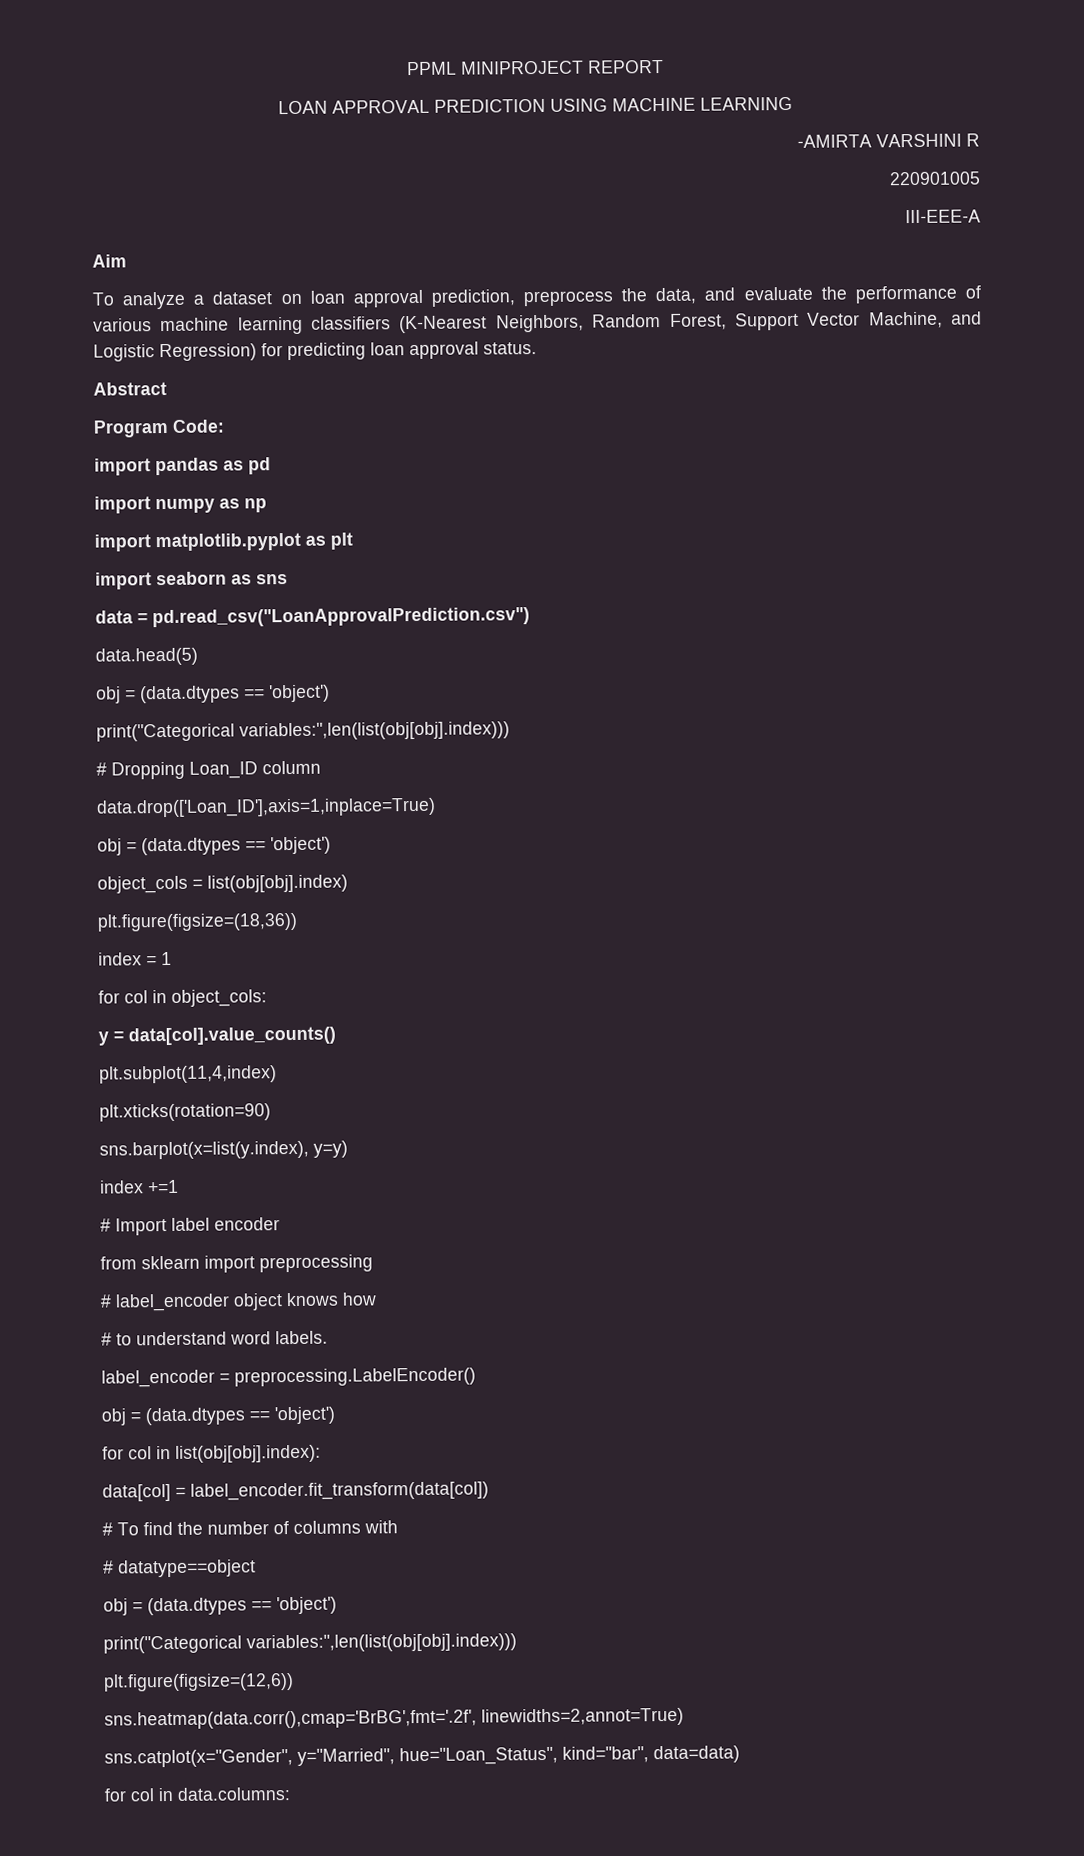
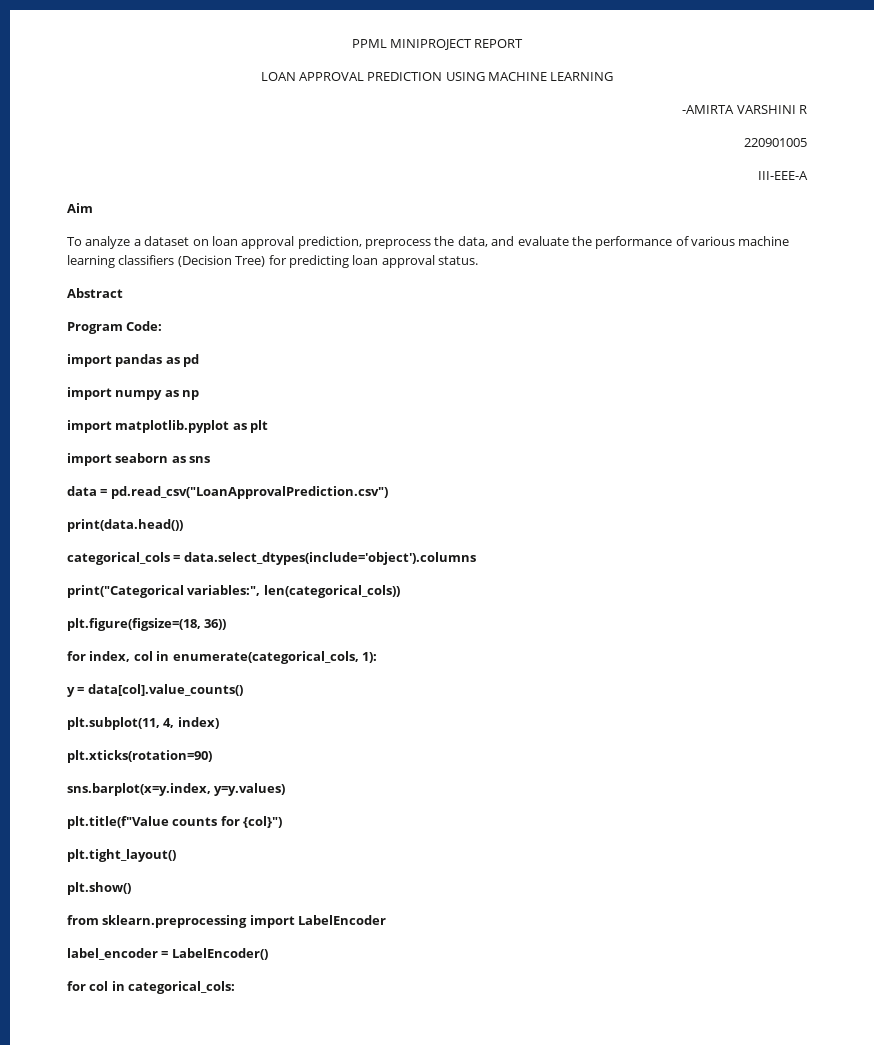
- To analyze a dataset on loan approval prediction, preprocess the data, and evaluate the performance of various machine learning classifiers (K-Nearest Neighbors, Random Forest, Support Vector Machine, and Logistic Regression) for predicting loan approval status.
+ To analyze a dataset on loan approval prediction, preprocess the data, and evaluate the performance of various machine learning classifiers (Decision Tree) for predicting loan approval status.
- data.head(5)
- obj = (data.dtypes == 'object')
- print("Categorical variables:",len(list(obj[obj].index)))
- # Dropping Loan_ID column
- data.drop(['Loan_ID'],axis=1,inplace=True)
- obj = (data.dtypes == 'object')
- object_cols = list(obj[obj].index)
- plt.figure(figsize=(18,36))
- index = 1
- for col in object_cols:
+ print(data.head())
+ categorical_cols = data.select_dtypes(include='object').columns
+ print("Categorical variables:", len(categorical_cols))
+ plt.figure(figsize=(18, 36))
+ for index, col in enumerate(categorical_cols, 1):
- plt.subplot(11,4,index)
+ plt.subplot(11, 4, index)
  plt.xticks(rotation=90)
- sns.barplot(x=list(y.index), y=y)
- index +=1
- # Import label encoder
- from sklearn import preprocessing
- # label_encoder object knows how
- # to understand word labels.
- label_encoder = preprocessing.LabelEncoder()
- obj = (data.dtypes == 'object')
- for col in list(obj[obj].index):
- data[col] = label_encoder.fit_transform(data[col])
- # To find the number of columns with
- # datatype==object
- obj = (data.dtypes == 'object')
- print("Categorical variables:",len(list(obj[obj].index)))
- plt.figure(figsize=(12,6))
- sns.heatmap(data.corr(),cmap='BrBG',fmt='.2f', linewidths=2,annot=True)
- sns.catplot(x="Gender", y="Married", hue="Loan_Status", kind="bar", data=data)
- for col in data.columns:
+ sns.barplot(x=y.index, y=y.values)
+ plt.title(f"Value counts for {col}")
+ plt.tight_layout()
+ plt.show()
+ from sklearn.preprocessing import LabelEncoder
+ label_encoder = LabelEncoder()
+ for col in categorical_cols:

